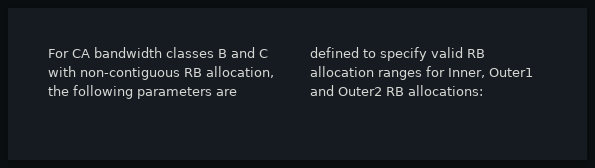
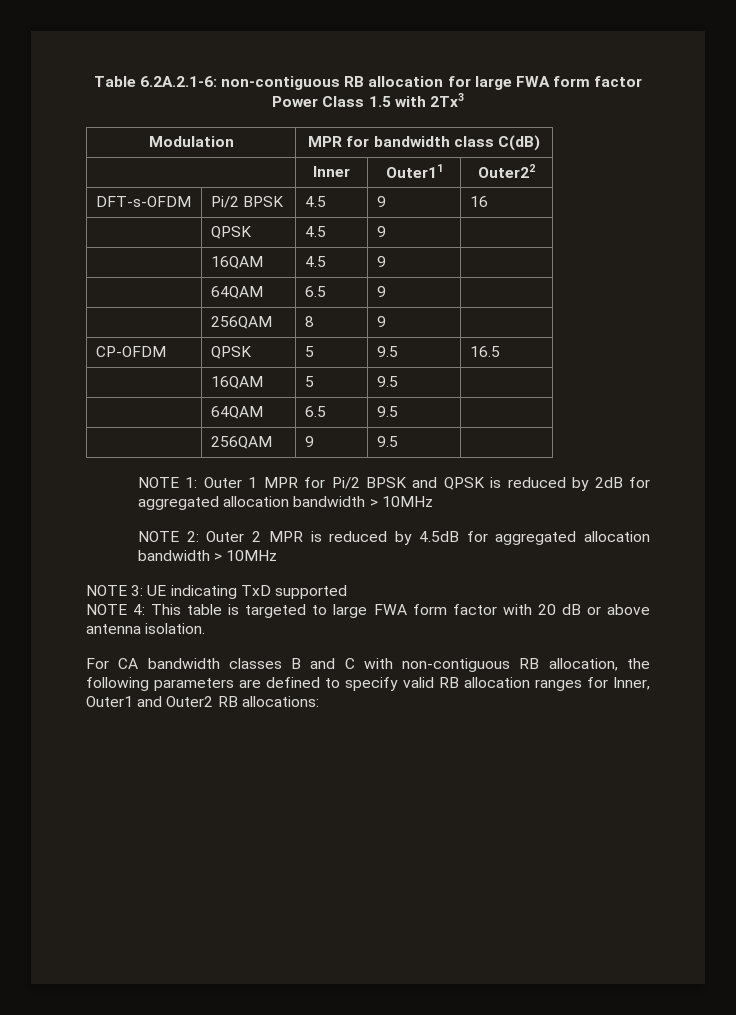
+ Table 6.2A.2.1-6: non-contiguous RB allocation for large FWA form factor Power Class 1.5 with 2Tx3
+ Modulation | MPR for bandwidth class C(dB)
+ | Inner | Outer11 | Outer22
+ DFT-s-OFDM | Pi/2 BPSK | 4.5 | 9 | 16
+ | QPSK | 4.5 | 9 |
+ | 16QAM | 4.5 | 9 |
+ | 64QAM | 6.5 | 9 |
+ | 256QAM | 8 | 9 |
+ CP-OFDM | QPSK | 5 | 9.5 | 16.5
+ | 16QAM | 5 | 9.5 |
+ | 64QAM | 6.5 | 9.5 |
+ | 256QAM | 9 | 9.5 |
+ NOTE 1: Outer 1 MPR for Pi/2 BPSK and QPSK is reduced by 2dB for aggregated allocation bandwidth > 10MHz
+ NOTE 2: Outer 2 MPR is reduced by 4.5dB for aggregated allocation bandwidth > 10MHz
+ NOTE 3: UE indicating TxD supported
+ NOTE 4: This table is targeted to large FWA form factor with 20 dB or above antenna isolation.

